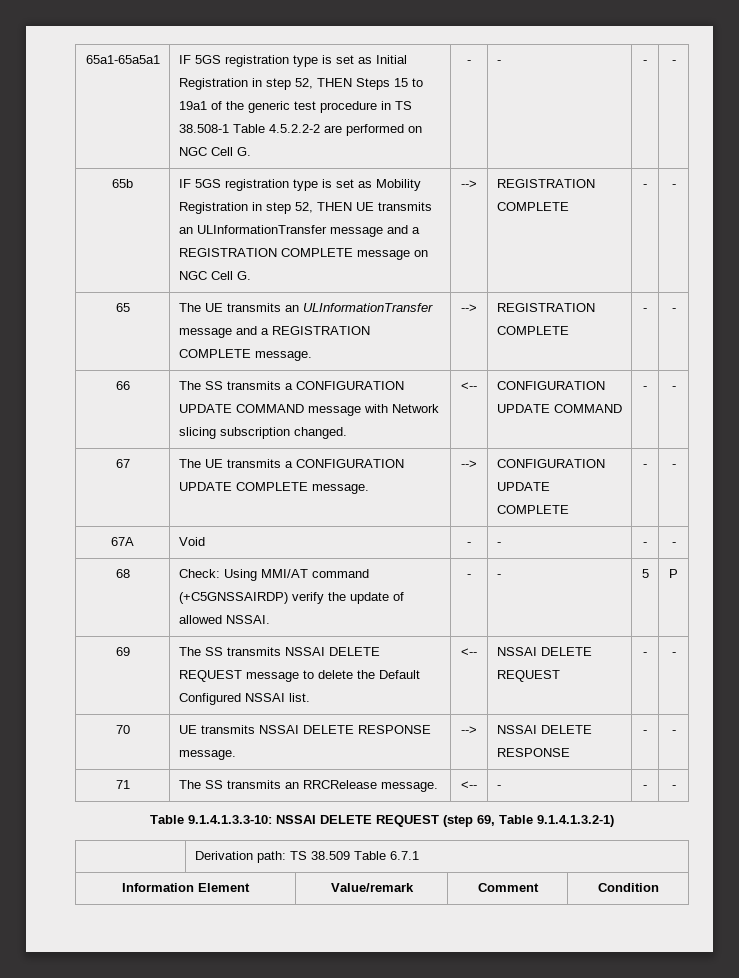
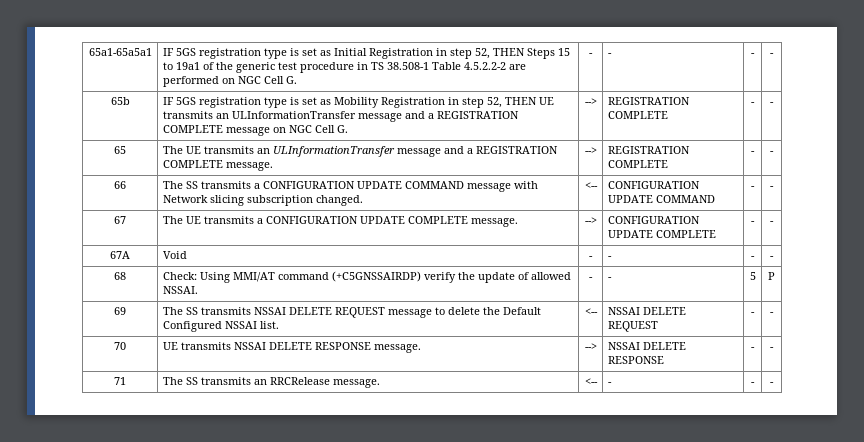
- Table 9.1.4.1.3.3-10: NSSAI DELETE REQUEST (step 69, Table 9.1.4.1.3.2-1)
- | Derivation path: TS 38.509 Table 6.7.1
- Information Element | Value/remark | Comment | Condition

